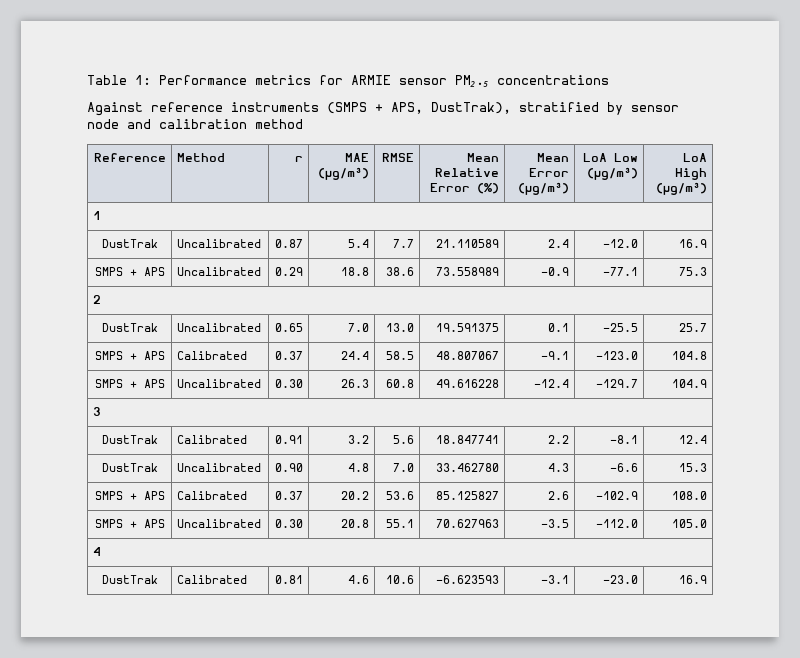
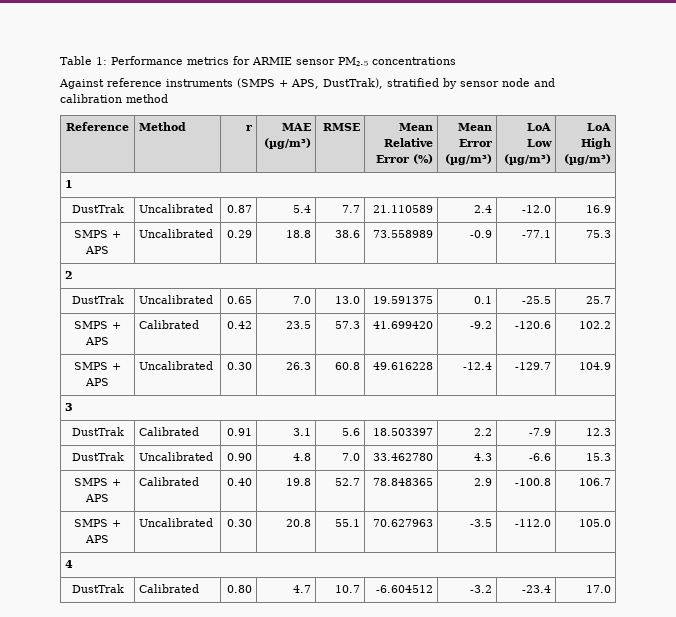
- SMPS + APS | Calibrated | 0.37 | 24.4 | 58.5 | 48.807067 | -9.1 | -123.0 | 104.8
+ SMPS + APS | Calibrated | 0.42 | 23.5 | 57.3 | 41.699420 | -9.2 | -120.6 | 102.2
- DustTrak | Calibrated | 0.91 | 3.2 | 5.6 | 18.847741 | 2.2 | -8.1 | 12.4
+ DustTrak | Calibrated | 0.91 | 3.1 | 5.6 | 18.503397 | 2.2 | -7.9 | 12.3
- SMPS + APS | Calibrated | 0.37 | 20.2 | 53.6 | 85.125827 | 2.6 | -102.9 | 108.0
+ SMPS + APS | Calibrated | 0.40 | 19.8 | 52.7 | 78.848365 | 2.9 | -100.8 | 106.7
- DustTrak | Calibrated | 0.81 | 4.6 | 10.6 | -6.623593 | -3.1 | -23.0 | 16.9
+ DustTrak | Calibrated | 0.80 | 4.7 | 10.7 | -6.604512 | -3.2 | -23.4 | 17.0

